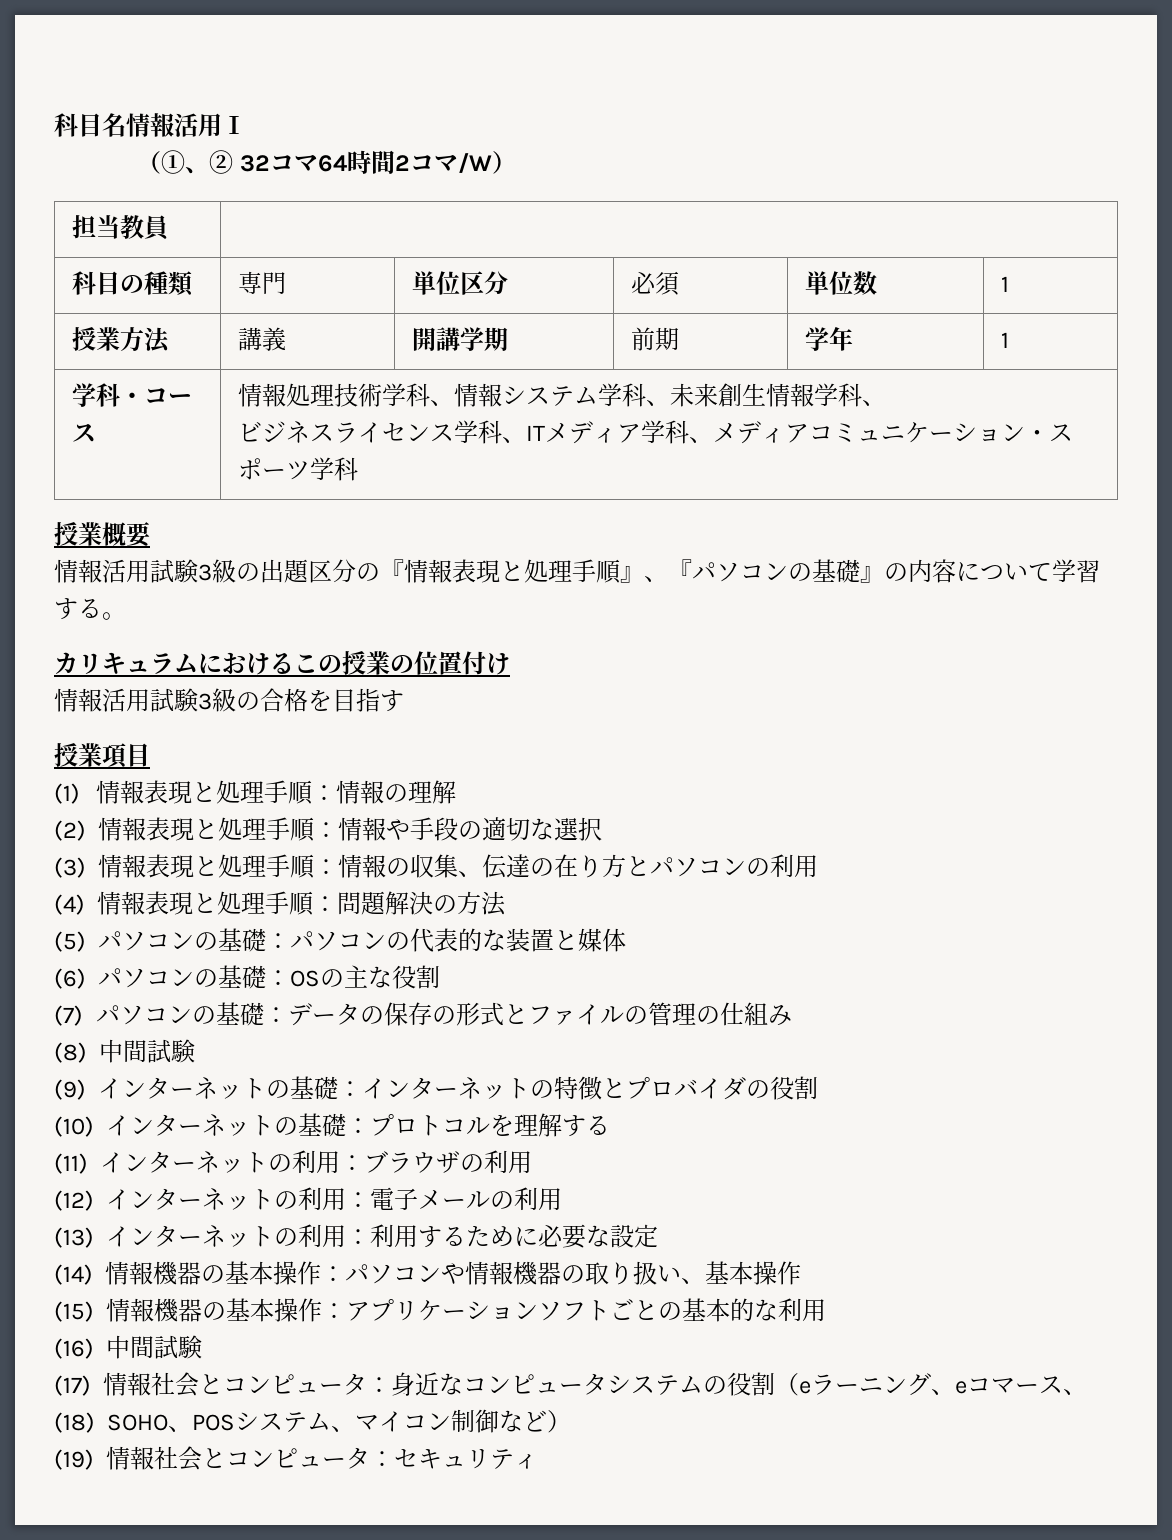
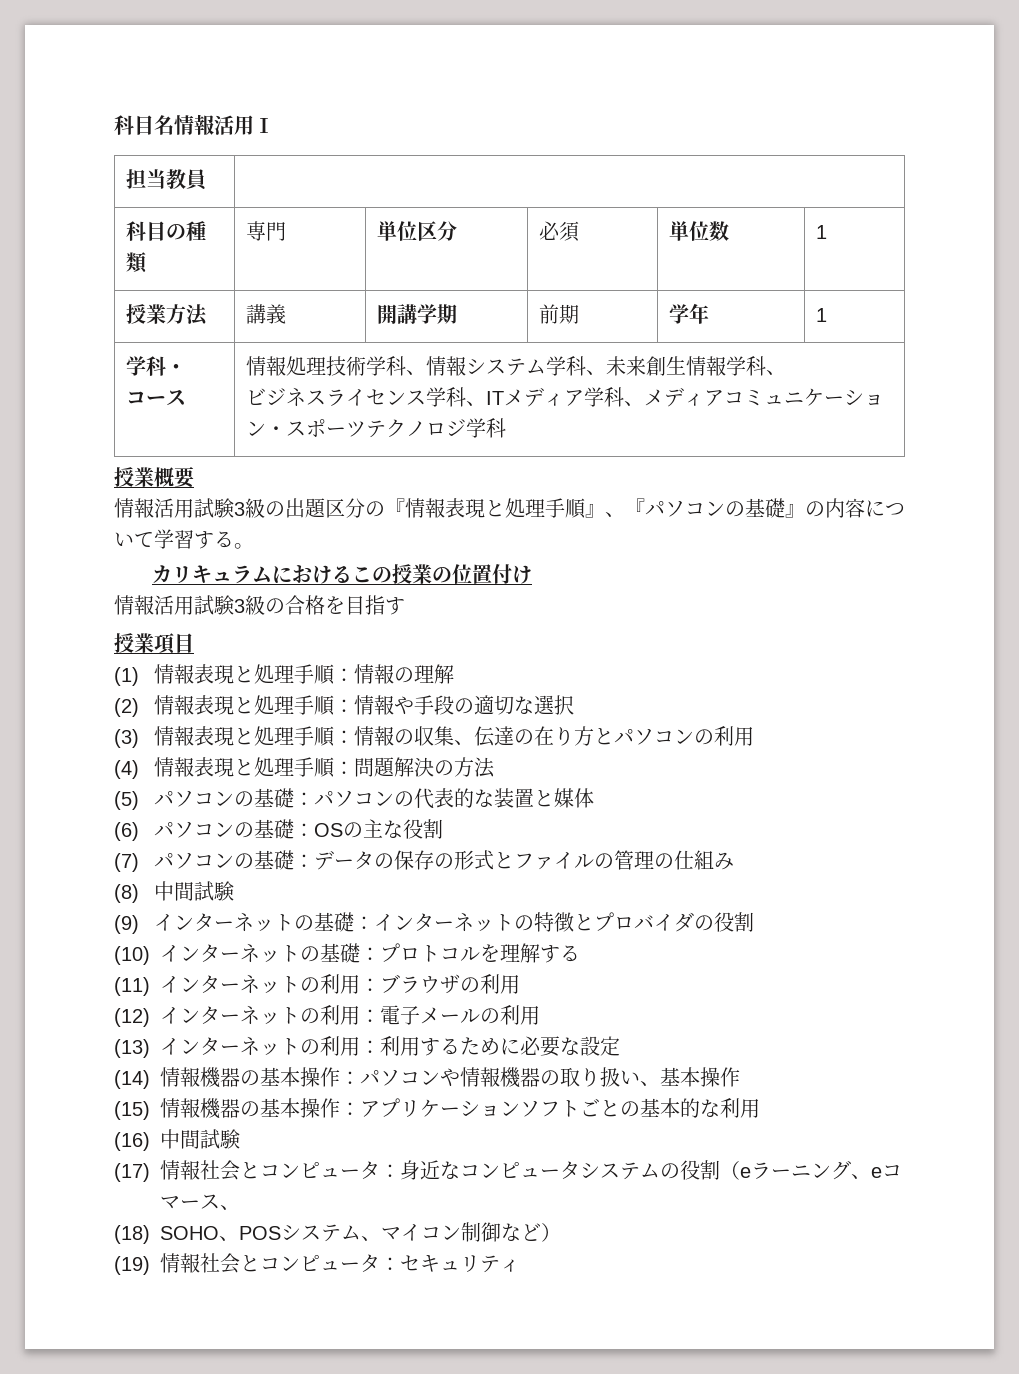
- （①、② 32コマ64時間2コマ/W）
  学科・コース | 情報処理技術学科、情報システム学科、未来創生情報学科、
- ビジネスライセンス学科、ITメディア学科、メディアコミュニケーション・スポーツ学科
+ ビジネスライセンス学科、ITメディア学科、メディアコミュニケーション・スポーツテクノロジ学科

